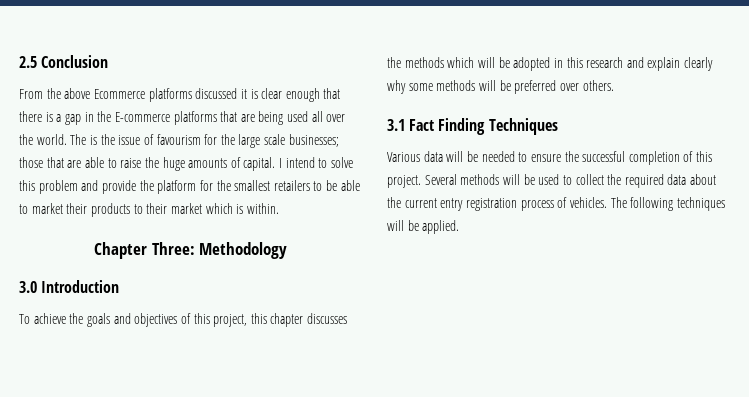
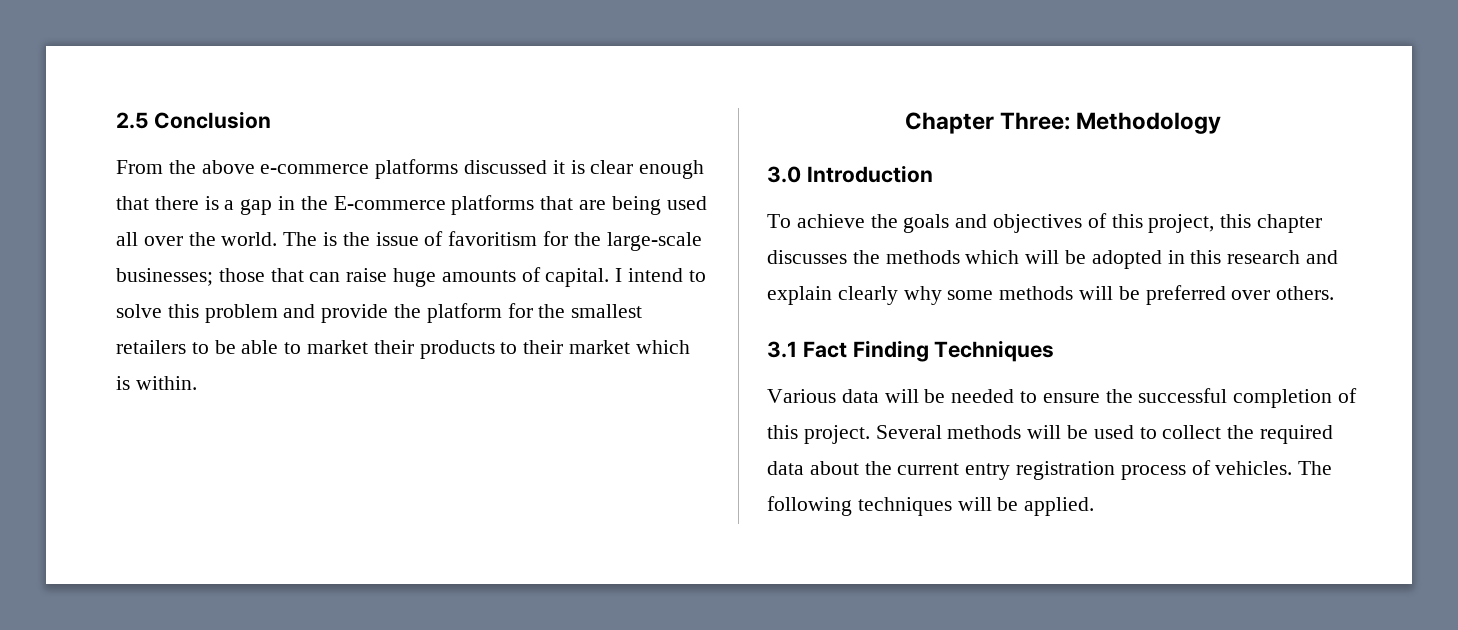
- From the above Ecommerce platforms discussed it is clear enough that there is a gap in the E-commerce platforms that are being used all over the world.
+ From the above e-commerce platforms discussed it is clear enough that there is a gap in the E-commerce platforms that are being used all over the world.
- The is the issue of favourism for the large scale businesses; those that are able to raise the huge amounts of capital.
+ The is the issue of favoritism for the large-scale businesses; those that can raise huge amounts of capital.

